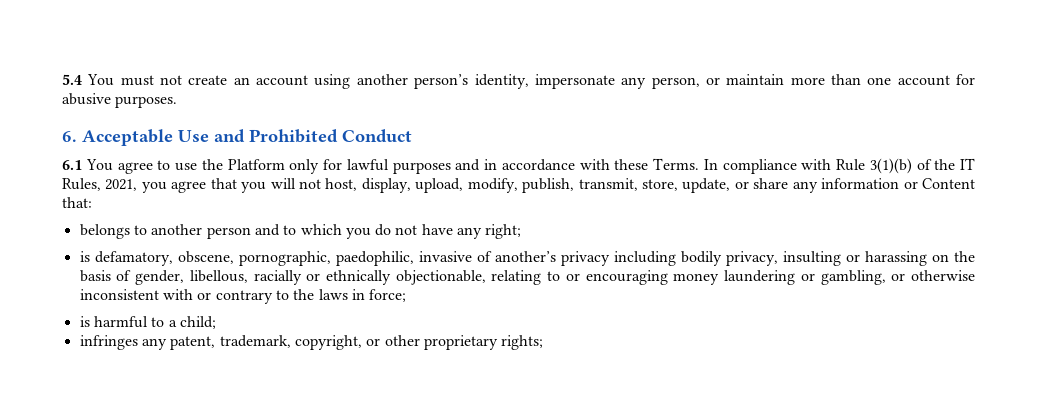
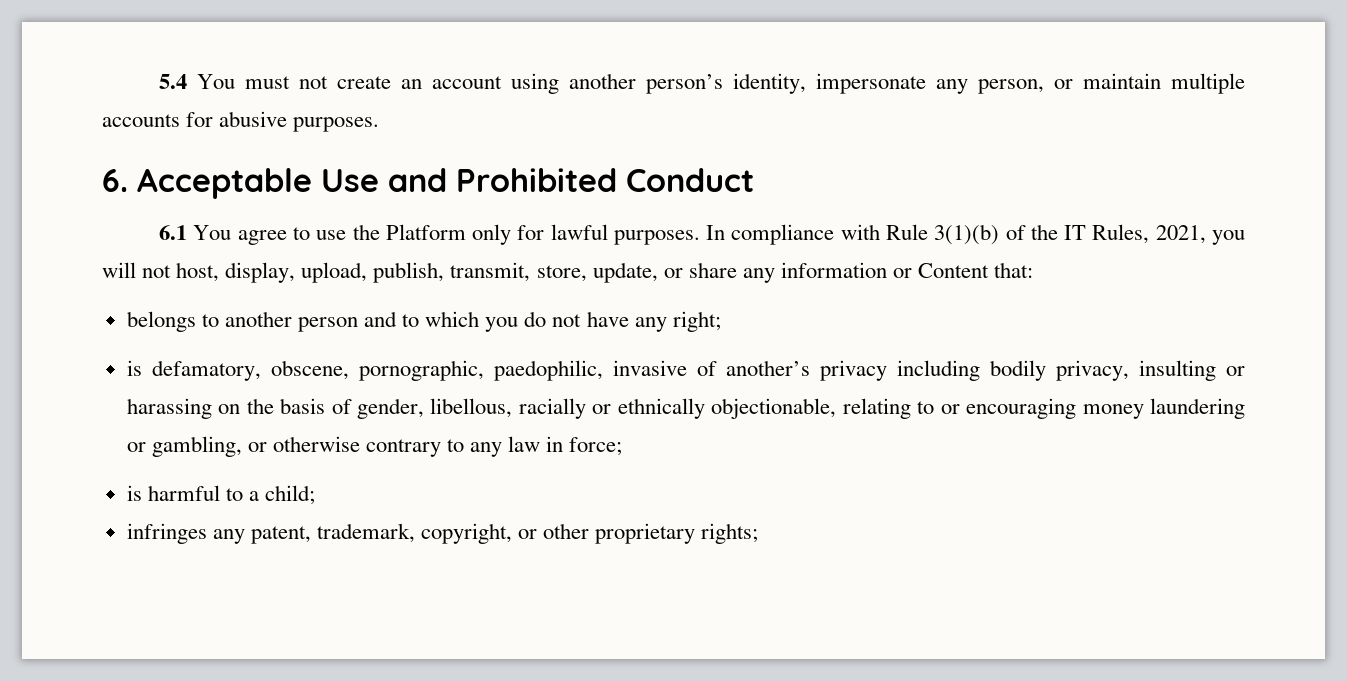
- 5.4 You must not create an account using another person’s identity, impersonate any person, or maintain more than one account for abusive purposes.
+ 5.4 You must not create an account using another person’s identity, impersonate any person, or maintain multiple accounts for abusive purposes.
- 6.1 You agree to use the Platform only for lawful purposes and in accordance with these Terms.
+ 6.1 You agree to use the Platform only for lawful purposes.
- In compliance with Rule 3(1)(b) of the IT Rules, 2021, you agree that you will not host, display, upload, modify, publish, transmit, store, update, or share any information or Content that:
+ In compliance with Rule 3(1)(b) of the IT Rules, 2021, you will not host, display, upload, publish, transmit, store, update, or share any information or Content that:
- is defamatory, obscene, pornographic, paedophilic, invasive of another’s privacy including bodily privacy, insulting or harassing on the basis of gender, libellous, racially or ethnically objectionable, relating to or encouraging money laundering or gambling, or otherwise inconsistent with or contrary to the laws in force;
+ is defamatory, obscene, pornographic, paedophilic, invasive of another’s privacy including bodily privacy, insulting or harassing on the basis of gender, libellous, racially or ethnically objectionable, relating to or encouraging money laundering or gambling, or otherwise contrary to any law in force;

